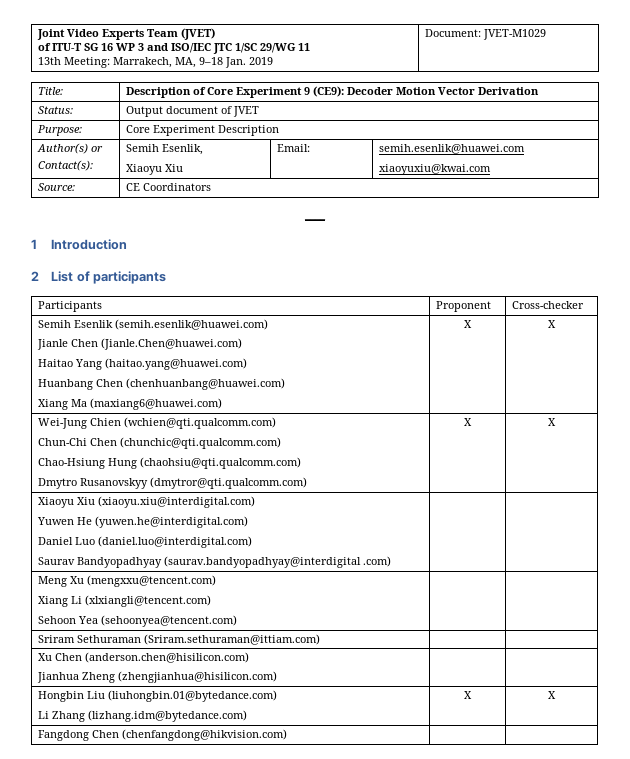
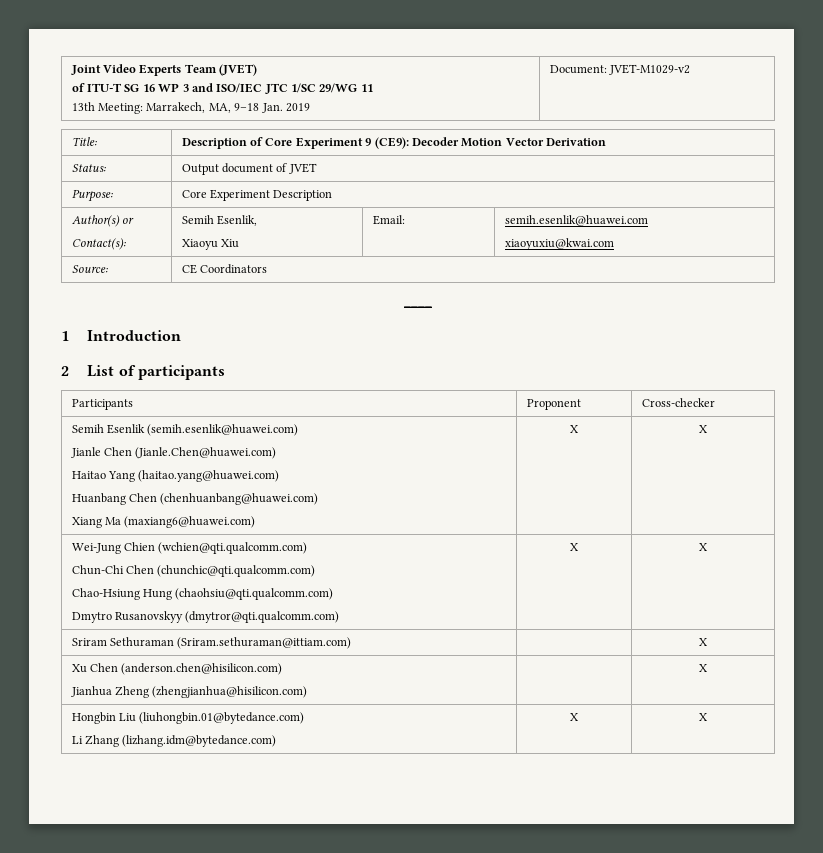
  Joint Video Experts Team (JVET)
  of ITU-T SG 16 WP 3 and ISO/IEC JTC 1/SC 29/WG 11
- 13th Meeting: Marrakech, MA, 9–18 Jan. 2019 | Document: JVET-M1029
+ 13th Meeting: Marrakech, MA, 9–18 Jan. 2019 | Document: JVET-M1029-v2
- Xiaoyu Xiu (xiaoyu.xiu@interdigital.com)
- Yuwen He (yuwen.he@interdigital.com)
- Daniel Luo (daniel.luo@interdigital.com)
- Saurav Bandyopadhyay (saurav.bandyopadhyay@interdigital .com) | |
- Meng Xu (mengxxu@tencent.com)
- Xiang Li (xlxiangli@tencent.com)
- Sehoon Yea (sehoonyea@tencent.com) | |
- Sriram Sethuraman (Sriram.sethuraman@ittiam.com) | |
+ Sriram Sethuraman (Sriram.sethuraman@ittiam.com) | | X
  Xu Chen (anderson.chen@hisilicon.com)
- Jianhua Zheng (zhengjianhua@hisilicon.com) | |
+ Jianhua Zheng (zhengjianhua@hisilicon.com) | | X
- Fangdong Chen (chenfangdong@hikvision.com) | |

